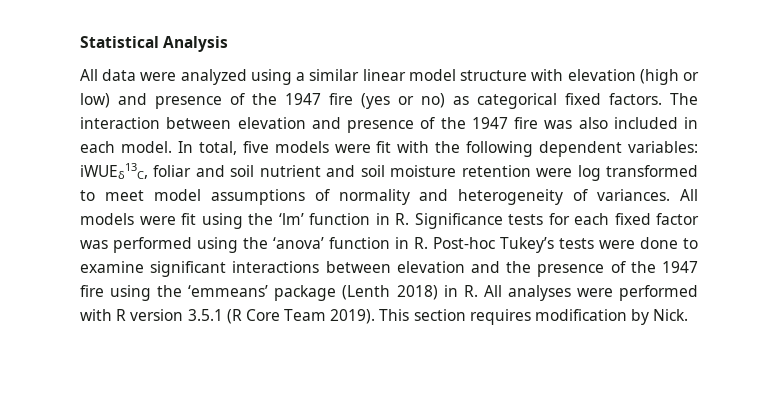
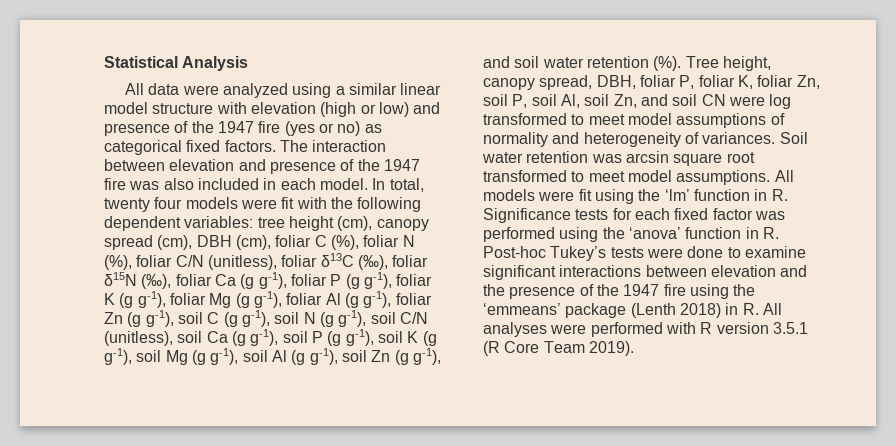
- In total, five models were fit with the following dependent variables: iWUEδ13C, foliar and soil nutrient and soil moisture retention were log transformed to meet model assumptions of normality and heterogeneity of variances.
+ In total, twenty four models were fit with the following dependent variables: tree height (cm), canopy spread (cm), DBH (cm), foliar C (%), foliar N (%), foliar C/N (unitless), foliar δ13C (‰), foliar δ15N (‰), foliar Ca (g g-1), foliar P (g g-1), foliar K (g g-1), foliar Mg (g g-1), foliar Al (g g-1), foliar Zn (g g-1), soil C (g g-1), soil N (g g-1), soil C/N (unitless), soil Ca (g g-1), soil P (g g-1), soil K (g g-1), soil Mg (g g-1), soil Al (g g-1), soil Zn (g g-1), and soil water retention (%). Tree height, canopy spread, DBH, foliar P, foliar K, foliar Zn, soil P, soil Al, soil Zn, and soil CN were log transformed to meet model assumptions of normality and heterogeneity of variances.
+ Soil water retention was arcsin square root transformed to meet model assumptions.
- This section requires modification by Nick.

